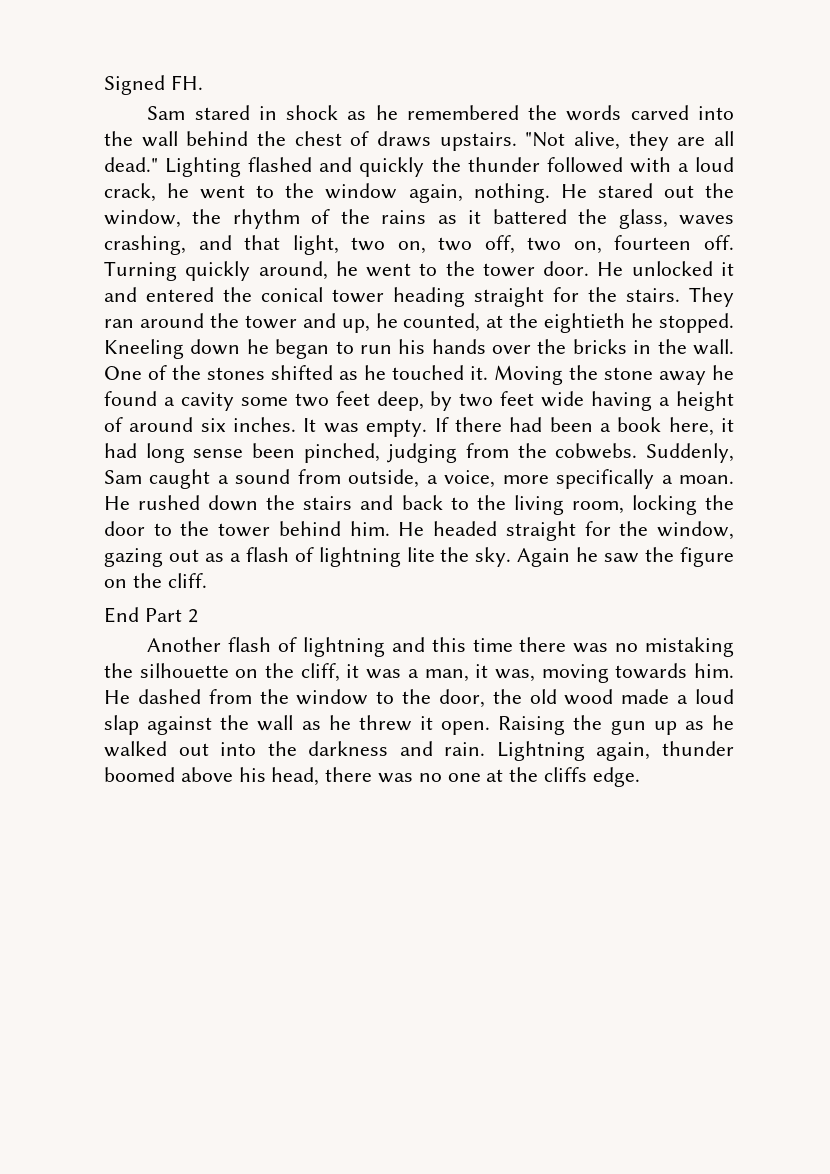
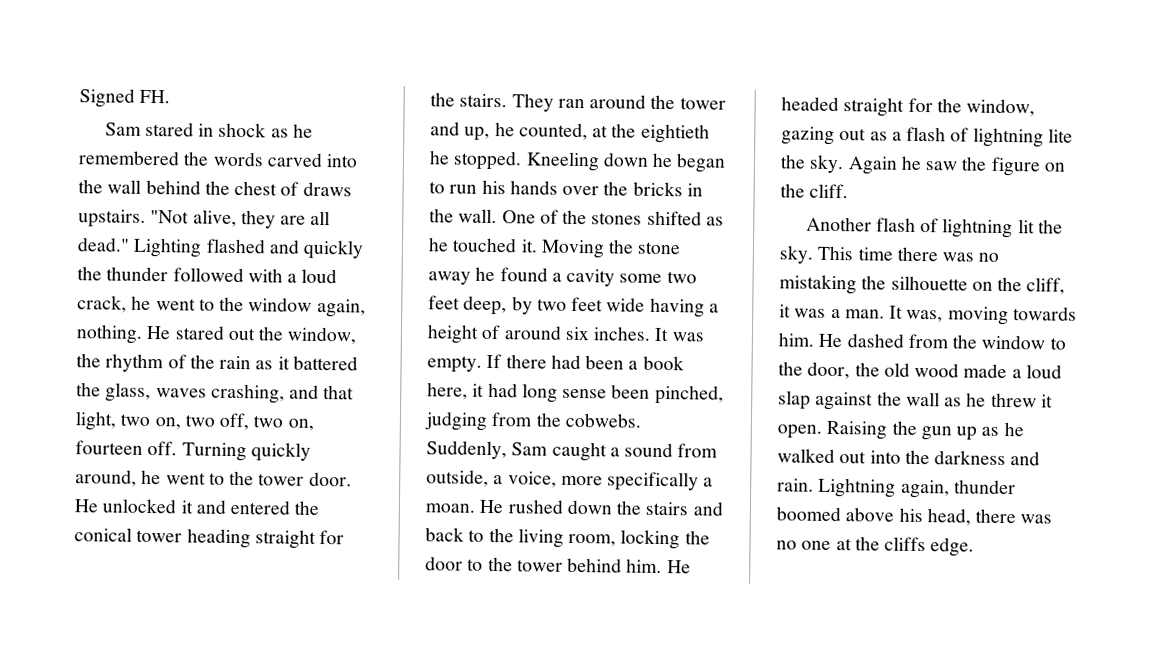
- He stared out the window, the rhythm of the rains as it battered the glass, waves crashing, and that light, two on, two off, two on, fourteen off.
+ He stared out the window, the rhythm of the rain as it battered the glass, waves crashing, and that light, two on, two off, two on, fourteen off.
- End Part 2
- Another flash of lightning and this time there was no mistaking the silhouette on the cliff, it was a man, it was, moving towards him.
+ Another flash of lightning lit the sky. This time there was no mistaking the silhouette on the cliff, it was a man. It was, moving towards him.

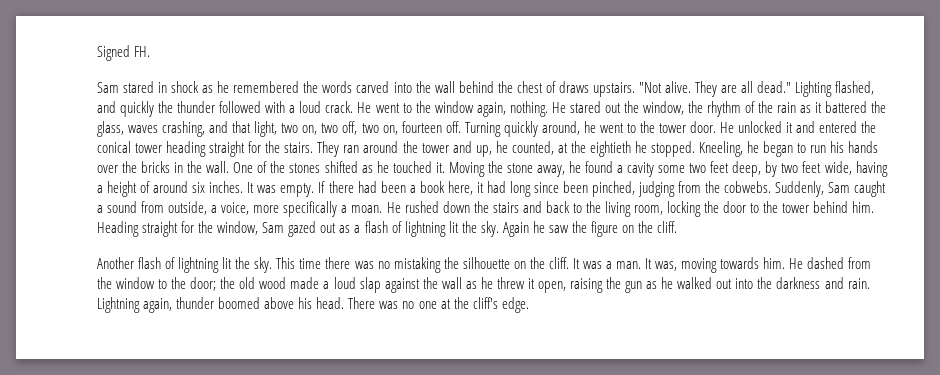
- "Not alive, they are all dead."
+ "Not alive. They are all dead."
- Lighting flashed and quickly the thunder followed with a loud crack, he went to the window again, nothing.
+ Lighting flashed, and quickly the thunder followed with a loud crack. He went to the window again, nothing.
- Kneeling down he began to run his hands over the bricks in the wall.
+ Kneeling, he began to run his hands over the bricks in the wall.
- Moving the stone away he found a cavity some two feet deep, by two feet wide having a height of around six inches.
+ Moving the stone away, he found a cavity some two feet deep, by two feet wide, having a height of around six inches.
- If there had been a book here, it had long sense been pinched, judging from the cobwebs.
+ If there had been a book here, it had long since been pinched, judging from the cobwebs.
- He headed straight for the window, gazing out as a flash of lightning lite the sky.
+ Heading straight for the window, Sam gazed out as a flash of lightning lit the sky.
- This time there was no mistaking the silhouette on the cliff, it was a man.
+ This time there was no mistaking the silhouette on the cliff. It was a man.
- He dashed from the window to the door, the old wood made a loud slap against the wall as he threw it open. Raising the gun up as he walked out into the darkness and rain.
+ He dashed from the window to the door; the old wood made a loud slap against the wall as he threw it open, raising the gun as he walked out into the darkness and rain.
- Lightning again, thunder boomed above his head, there was no one at the cliffs edge.
+ Lightning again, thunder boomed above his head. There was no one at the cliff's edge.

